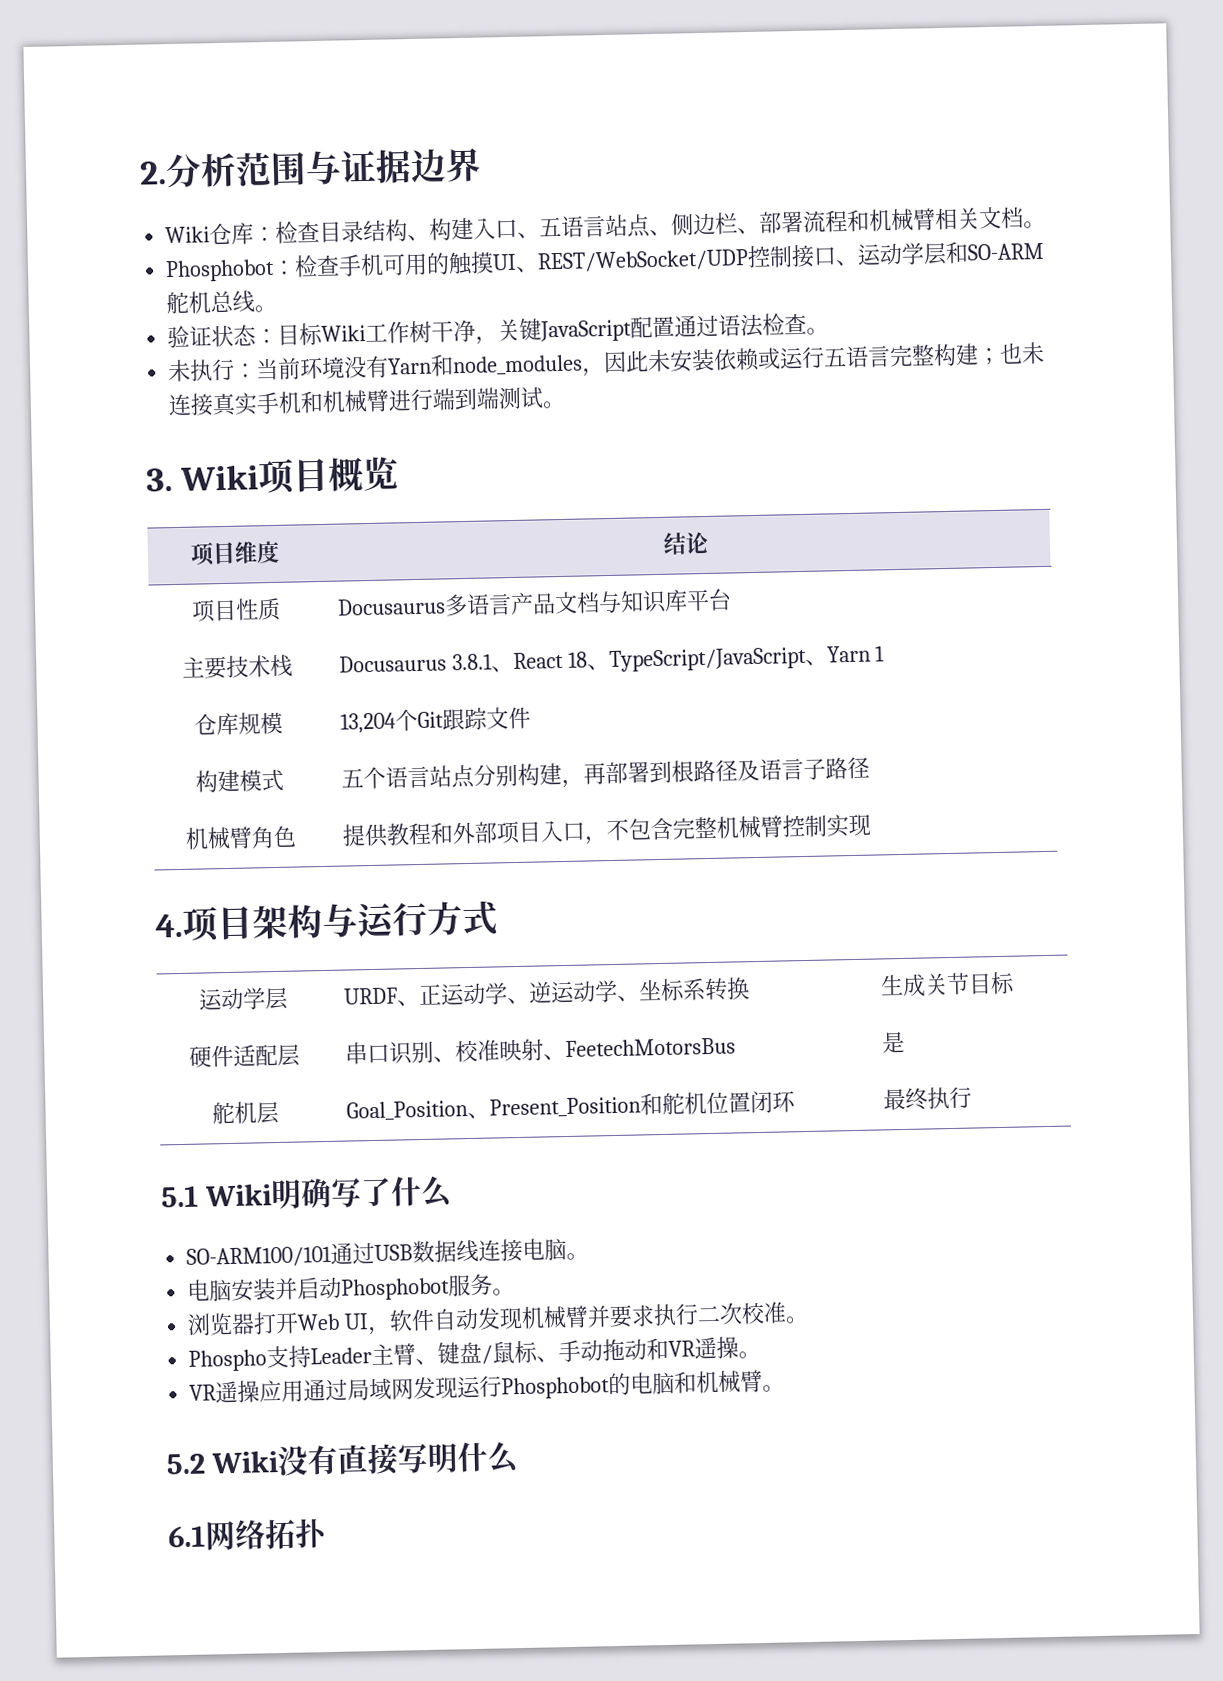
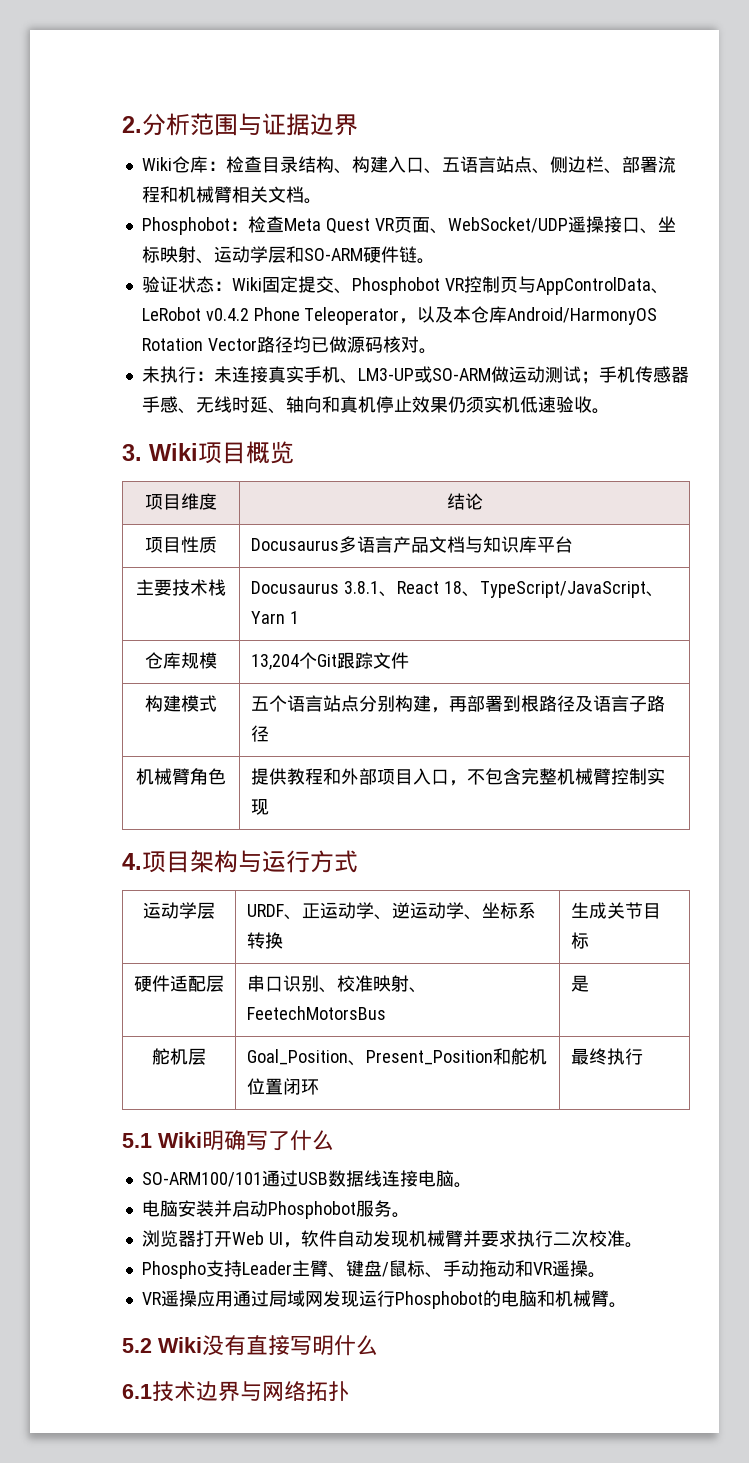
- Phosphobot：检查手机可用的触摸UI、REST/WebSocket/UDP控制接口、运动学层和SO-ARM舵机总线。
+ Phosphobot：检查Meta Quest VR页面、WebSocket/UDP遥操接口、坐标映射、运动学层和SO-ARM硬件链。
- 验证状态：目标Wiki工作树干净，关键JavaScript配置通过语法检查。
- 未执行：当前环境没有Yarn和node_modules，因此未安装依赖或运行五语言完整构建；也未连接真实手机和机械臂进行端到端测试。
+ 验证状态：Wiki固定提交、Phosphobot VR控制页与AppControlData、LeRobot v0.4.2 Phone Teleoperator，以及本仓库Android/HarmonyOS Rotation Vector路径均已做源码核对。
+ 未执行：未连接真实手机、LM3-UP或SO-ARM做运动测试；手机传感器手感、无线时延、轴向和真机停止效果仍须实机低速验收。
- 6.1网络拓扑
+ 6.1技术边界与网络拓扑

